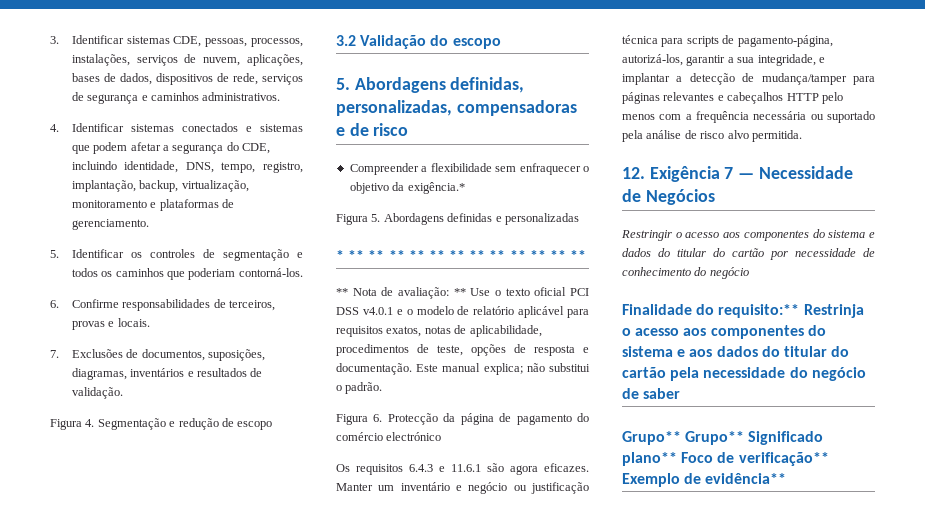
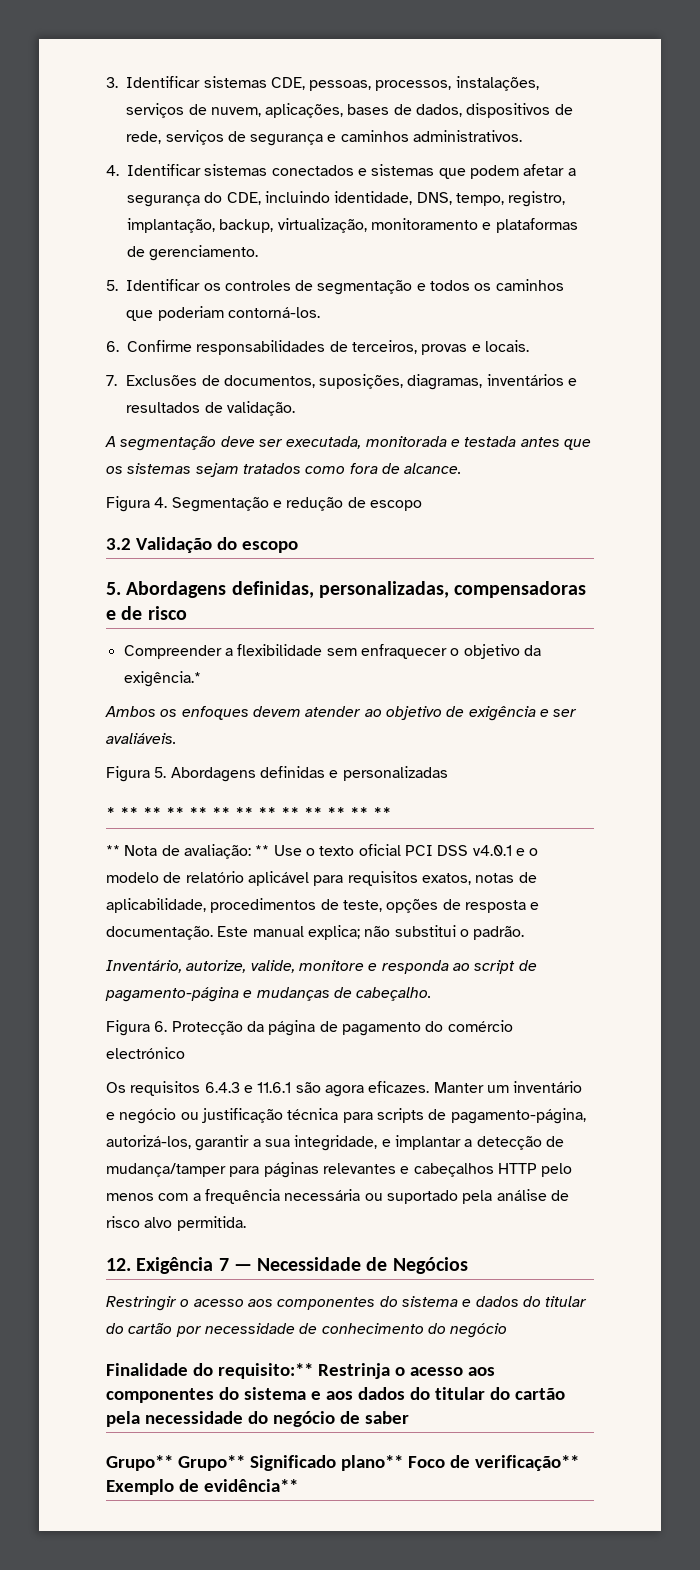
+ A segmentação deve ser executada, monitorada e testada antes que os sistemas sejam tratados como fora de alcance.
+ Ambos os enfoques devem atender ao objetivo de exigência e ser avaliáveis.
+ Inventário, autorize, valide, monitore e responda ao script de pagamento-página e mudanças de cabeçalho.

